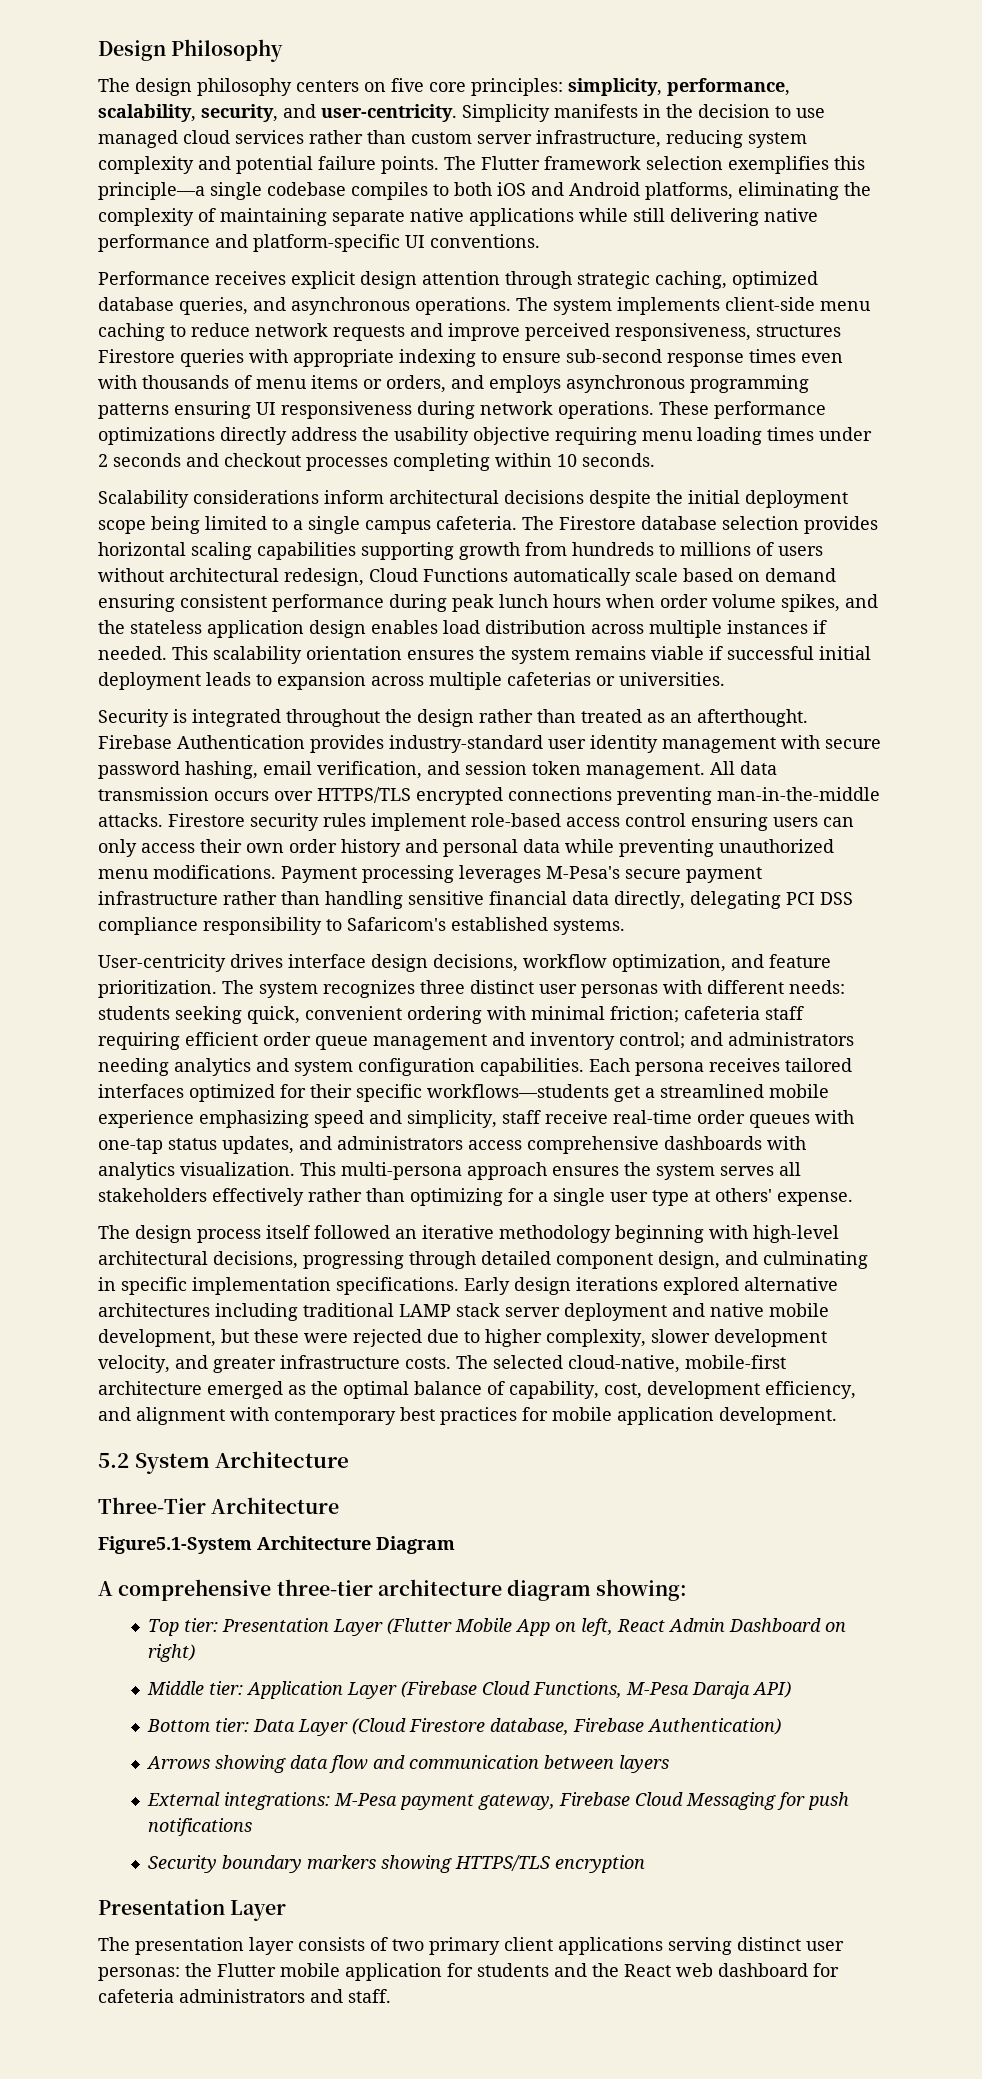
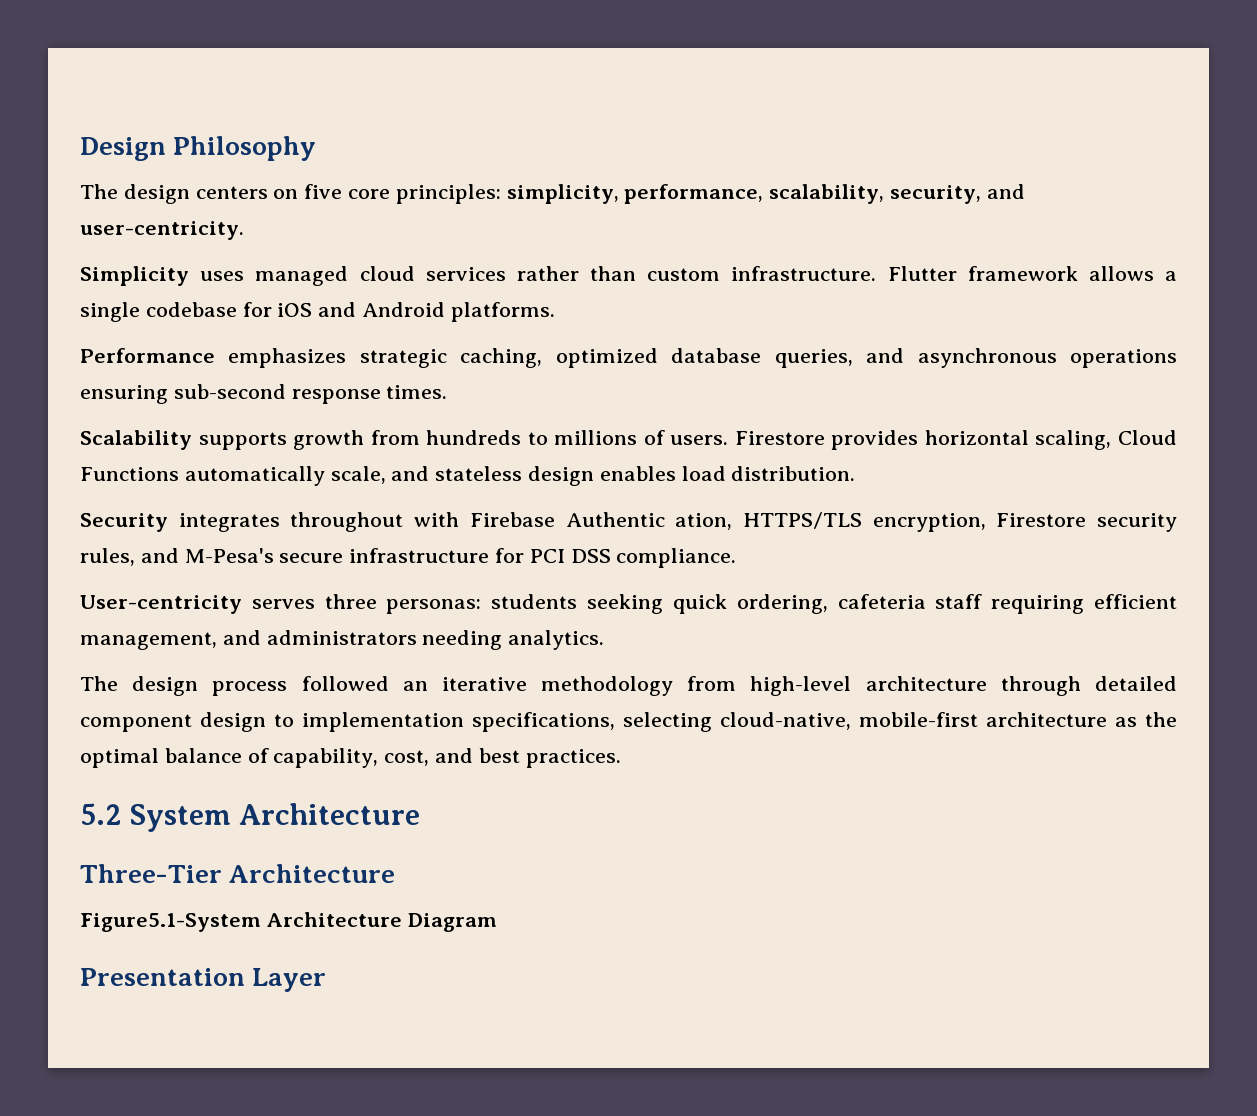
- The design philosophy centers on five core principles: simplicity, performance, scalability, security, and user-centricity. Simplicity manifests in the decision to use managed cloud services rather than custom server infrastructure, reducing system complexity and potential failure points. The Flutter framework selection exemplifies this principle—a single codebase compiles to both iOS and Android platforms, eliminating the complexity of maintaining separate native applications while still delivering native performance and platform-specific UI conventions.
- Performance receives explicit design attention through strategic caching, optimized database queries, and asynchronous operations. The system implements client-side menu caching to reduce network requests and improve perceived responsiveness, structures Firestore queries with appropriate indexing to ensure sub-second response times even with thousands of menu items or orders, and employs asynchronous programming patterns ensuring UI responsiveness during network operations. These performance optimizations directly address the usability objective requiring menu loading times under 2 seconds and checkout processes completing within 10 seconds.
- Scalability considerations inform architectural decisions despite the initial deployment scope being limited to a single campus cafeteria. The Firestore database selection provides horizontal scaling capabilities supporting growth from hundreds to millions of users without architectural redesign, Cloud Functions automatically scale based on demand ensuring consistent performance during peak lunch hours when order volume spikes, and the stateless application design enables load distribution across multiple instances if needed. This scalability orientation ensures the system remains viable if successful initial deployment leads to expansion across multiple cafeterias or universities.
- Security is integrated throughout the design rather than treated as an afterthought. Firebase Authentication provides industry-standard user identity management with secure password hashing, email verification, and session token management. All data transmission occurs over HTTPS/TLS encrypted connections preventing man-in-the-middle attacks. Firestore security rules implement role-based access control ensuring users can only access their own order history and personal data while preventing unauthorized menu modifications. Payment processing leverages M-Pesa's secure payment infrastructure rather than handling sensitive financial data directly, delegating PCI DSS compliance responsibility to Safaricom's established systems.
- User-centricity drives interface design decisions, workflow optimization, and feature prioritization. The system recognizes three distinct user personas with different needs: students seeking quick, convenient ordering with minimal friction; cafeteria staff requiring efficient order queue management and inventory control; and administrators needing analytics and system configuration capabilities. Each persona receives tailored interfaces optimized for their specific workflows—students get a streamlined mobile experience emphasizing speed and simplicity, staff receive real-time order queues with one-tap status updates, and administrators access comprehensive dashboards with analytics visualization. This multi-persona approach ensures the system serves all stakeholders effectively rather than optimizing for a single user type at others' expense.
+ The design centers on five core principles: simplicity, performance, scalability, security, and user-centricity.
+ Simplicity uses managed cloud services rather than custom infrastructure. Flutter framework allows a single codebase for iOS and Android platforms.
+ Performance emphasizes strategic caching, optimized database queries, and asynchronous operations ensuring sub-second response times.
+ Scalability supports growth from hundreds to millions of users. Firestore provides horizontal scaling, Cloud Functions automatically scale, and stateless design enables load distribution.
+ Security integrates throughout with Firebase Authentic ation, HTTPS/TLS encryption, Firestore security rules, and M-Pesa's secure infrastructure for PCI DSS compliance.
+ User-centricity serves three personas: students seeking quick ordering, cafeteria staff requiring efficient management, and administrators needing analytics.
- The design process itself followed an iterative methodology beginning with high-level architectural decisions, progressing through detailed component design, and culminating in specific implementation specifications. Early design iterations explored alternative architectures including traditional LAMP stack server deployment and native mobile development, but these were rejected due to higher complexity, slower development velocity, and greater infrastructure costs. The selected cloud-native, mobile-first architecture emerged as the optimal balance of capability, cost, development efficiency, and alignment with contemporary best practices for mobile application development.
+ The design process followed an iterative methodology from high-level architecture through detailed component design to implementation specifications, selecting cloud-native, mobile-first architecture as the optimal balance of capability, cost, and best practices.
- A comprehensive three-tier architecture diagram showing:
- Top tier: Presentation Layer (Flutter Mobile App on left, React Admin Dashboard on right)
- Middle tier: Application Layer (Firebase Cloud Functions, M-Pesa Daraja API)
- Bottom tier: Data Layer (Cloud Firestore database, Firebase Authentication)
- Arrows showing data flow and communication between layers
- External integrations: M-Pesa payment gateway, Firebase Cloud Messaging for push notifications
- Security boundary markers showing HTTPS/TLS encryption
  Presentation Layer
- The presentation layer consists of two primary client applications serving distinct user personas: the Flutter mobile application for students and the React web dashboard for cafeteria administrators and staff.

